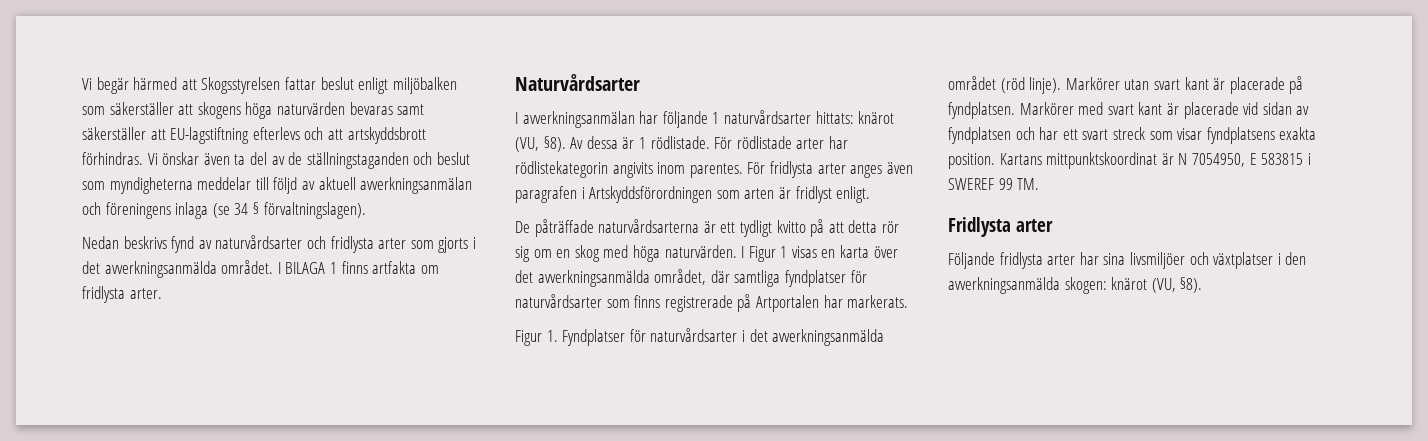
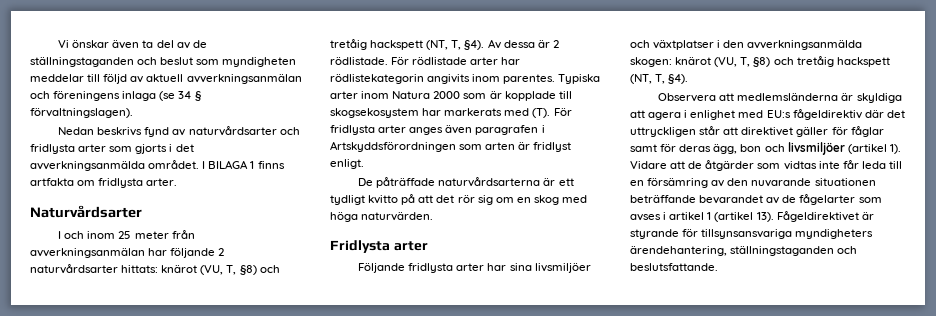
- Vi begär härmed att Skogsstyrelsen fattar beslut enligt miljöbalken som säkerställer att skogens höga naturvärden bevaras samt säkerställer att EU-lagstiftning efterlevs och att artskyddsbrott förhindras. Vi önskar även ta del av de ställningstaganden och beslut som myndigheterna meddelar till följd av aktuell avverkningsanmälan och föreningens inlaga (se 34 § förvaltningslagen).
+ Vi önskar även ta del av de ställningstaganden och beslut som myndigheten meddelar till följd av aktuell avverkningsanmälan och föreningens inlaga (se 34 § förvaltningslagen).
- I avverkningsanmälan har följande 1 naturvårdsarter hittats: knärot (VU, §8).
+ I och inom 25 meter från avverkningsanmälan har följande 2 naturvårdsarter hittats: knärot (VU, T, §8) och tretåig hackspett (NT, T, §4).
- Av dessa är 1 rödlistade.
+ Av dessa är 2 rödlistade.
- För fridlysta arter anges även paragrafen i Artskyddsförordningen som arten är fridlyst enligt.
+ Typiska arter inom Natura 2000 som är kopplade till skogsekosystem har markerats med (T). För fridlysta arter anges även paragrafen i Artskyddsförordningen som arten är fridlyst enligt.
- De påträffade naturvårdsarterna är ett tydligt kvitto på att detta rör sig om en skog med höga naturvärden. I Figur 1 visas en karta över det avverkningsanmälda området, där samtliga fyndplatser för naturvårdsarter som finns registrerade på Artportalen har markerats.
- Figur 1. Fyndplatser för naturvårdsarter i det avverkningsanmälda området (röd linje). Markörer utan svart kant är placerade på fyndplatsen. Markörer med svart kant är placerade vid sidan av fyndplatsen och har ett svart streck som visar fyndplatsens exakta position. Kartans mittpunktskoordinat är N 7054950, E 583815 i SWEREF 99 TM.
+ De påträffade naturvårdsarterna är ett tydligt kvitto på att det rör sig om en skog med höga naturvärden.
- Följande fridlysta arter har sina livsmiljöer och växtplatser i den avverkningsanmälda skogen: knärot (VU, §8).
+ Följande fridlysta arter har sina livsmiljöer och växtplatser i den avverkningsanmälda skogen: knärot (VU, T, §8) och tretåig hackspett (NT, T, §4).
+ Observera att medlemsländerna är skyldiga att agera i enlighet med EU:s fågeldirektiv där det uttryckligen står att direktivet gäller för fåglar samt för deras ägg, bon och livsmiljöer (artikel 1). Vidare att de åtgärder som vidtas inte får leda till en försämring av den nuvarande situationen beträffande bevarandet av de fågelarter som avses i artikel 1 (artikel 13). Fågeldirektivet är styrande för tillsynsansvariga myndigheters ärendehantering, ställningstaganden och beslutsfattande.

